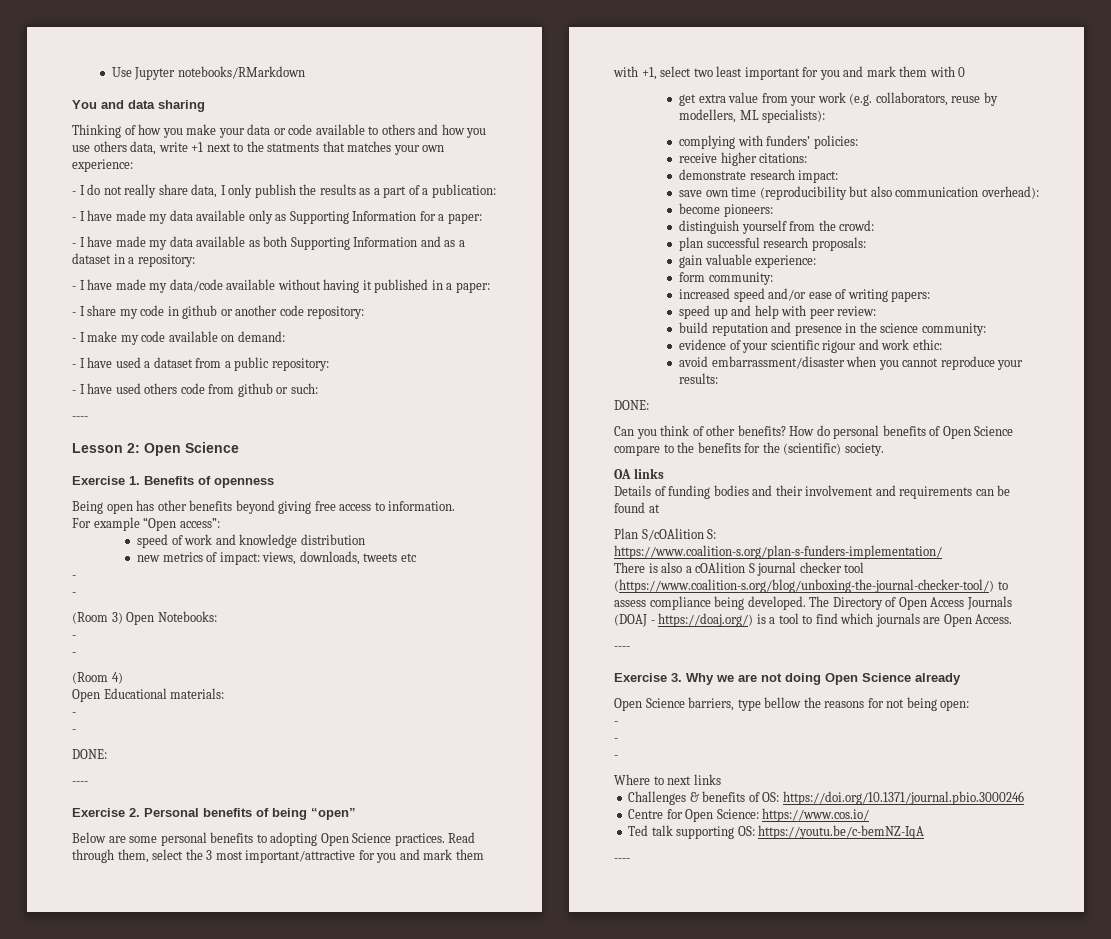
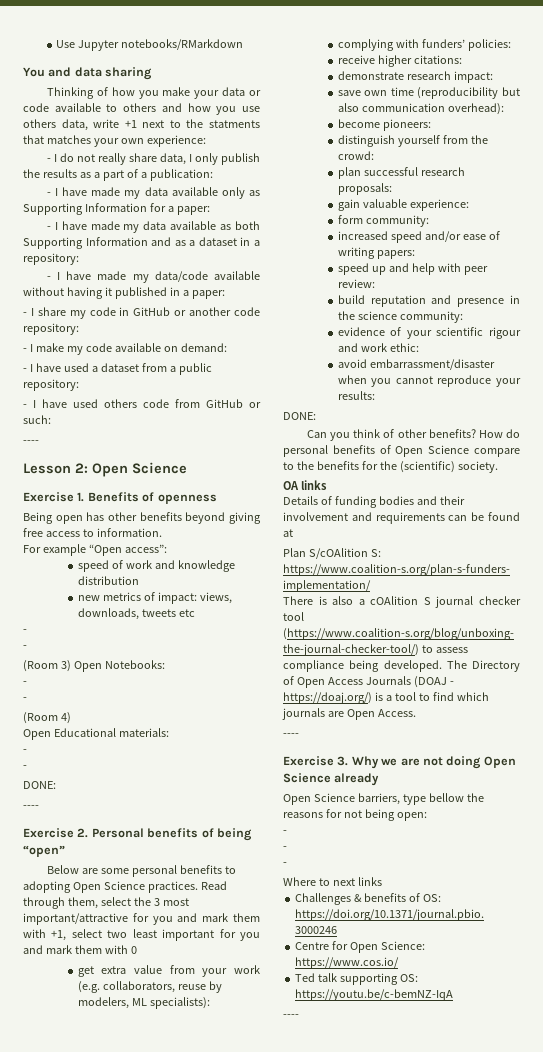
- - I share my code in github or another code repository:
+ - I share my code in GitHub or another code repository:
- - I have used others code from github or such:
+ - I have used others code from GitHub or such:
- get extra value from your work (e.g. collaborators, reuse by modellers, ML specialists):
+ get extra value from your work (e.g. collaborators, reuse by modelers, ML specialists):

